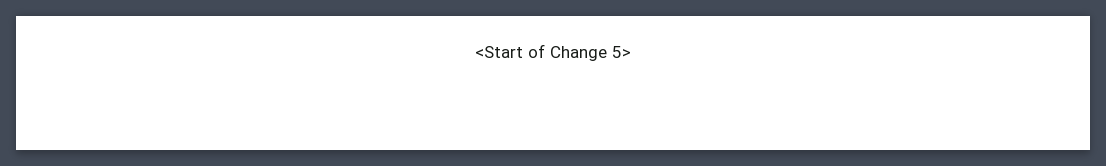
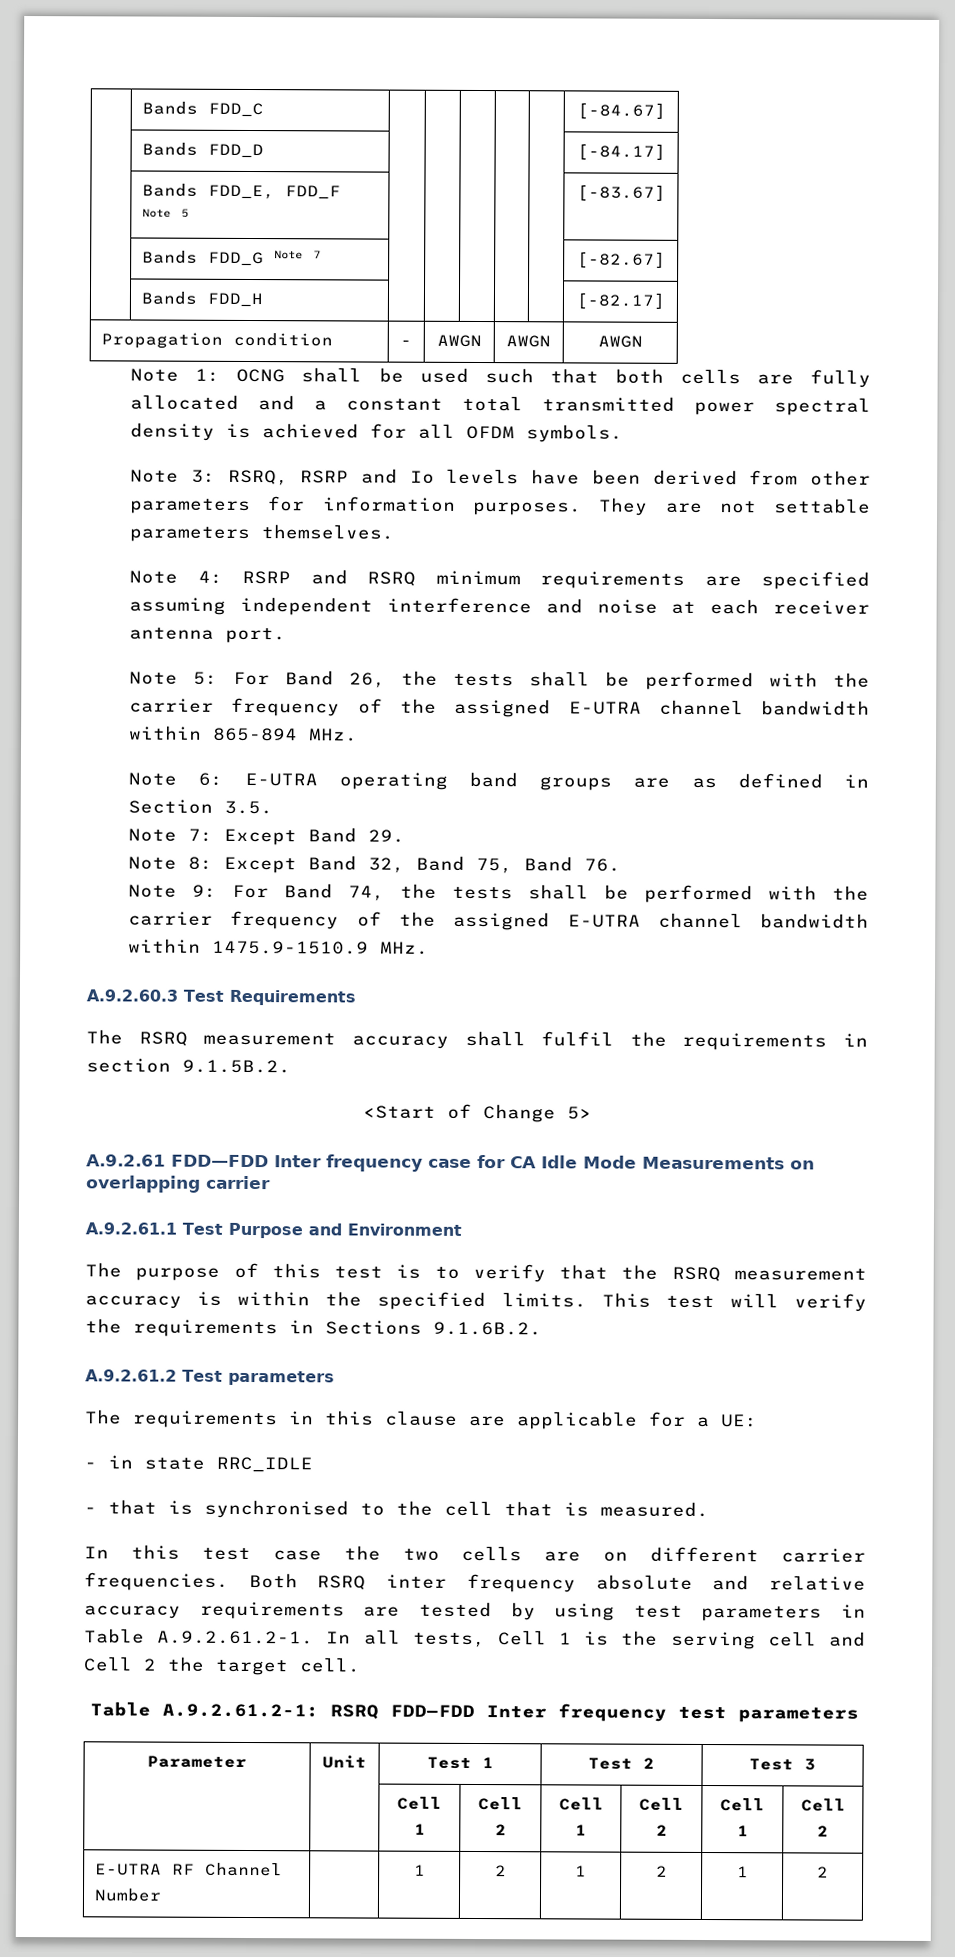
+ | Bands FDD_C | | | | | | [-84.67]
+ | Bands FDD_D | | | | | | [-84.17]
+ | Bands FDD_E, FDD_F Note 5 | | | | | | [-83.67]
+ | Bands FDD_G Note 7 | | | | | | [-82.67]
+ | Bands FDD_H | | | | | | [-82.17]
+ Propagation condition | - | AWGN | AWGN | AWGN
+ Note 1: OCNG shall be used such that both cells are fully allocated and a constant total transmitted power spectral density is achieved for all OFDM symbols.
+ Note 3: RSRQ, RSRP and Io levels have been derived from other parameters for information purposes. They are not settable parameters themselves.
+ Note 4: RSRP and RSRQ minimum requirements are specified assuming independent interference and noise at each receiver antenna port.
+ Note 5: For Band 26, the tests shall be performed with the carrier frequency of the assigned E-UTRA channel bandwidth within 865-894 MHz.
+ Note 6: E-UTRA operating band groups are as defined in Section 3.5.
+ Note 7: Except Band 29.
+ Note 8: Except Band 32, Band 75, Band 76.
+ Note 9: For Band 74, the tests shall be performed with the carrier frequency of the assigned E-UTRA channel bandwidth within 1475.9-1510.9 MHz.
+ A.9.2.60.3 Test Requirements
+ The RSRQ measurement accuracy shall fulfil the requirements in section 9.1.5B.2.
  <Start of Change 5>
+ A.9.2.61 FDD—FDD Inter frequency case for CA Idle Mode Measurements on overlapping carrier
+ A.9.2.61.1 Test Purpose and Environment
+ The purpose of this test is to verify that the RSRQ measurement accuracy is within the specified limits. This test will verify the requirements in Sections 9.1.6B.2.
+ A.9.2.61.2 Test parameters
+ The requirements in this clause are applicable for a UE:
+ - in state RRC_IDLE
+ - that is synchronised to the cell that is measured.
+ In this test case the two cells are on different carrier frequencies. Both RSRQ inter frequency absolute and relative accuracy requirements are tested by using test parameters in Table A.9.2.61.2-1. In all tests, Cell 1 is the serving cell and Cell 2 the target cell.
+ Table A.9.2.61.2-1: RSRQ FDD—FDD Inter frequency test parameters
+ Parameter | Unit | Test 1 | Test 2 | Test 3
+ | | Cell 1 | Cell 2 | Cell 1 | Cell 2 | Cell 1 | Cell 2
+ E-UTRA RF Channel Number | | 1 | 2 | 1 | 2 | 1 | 2

